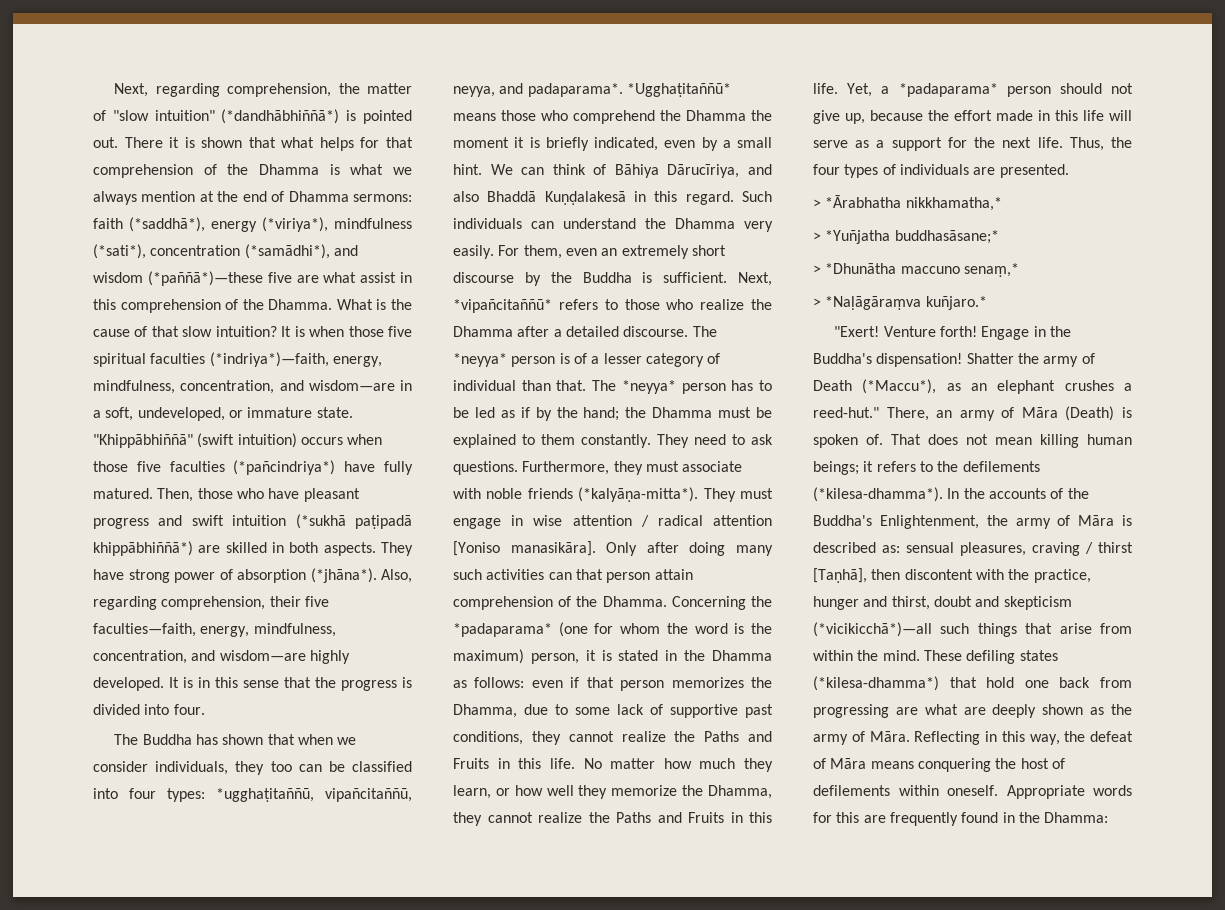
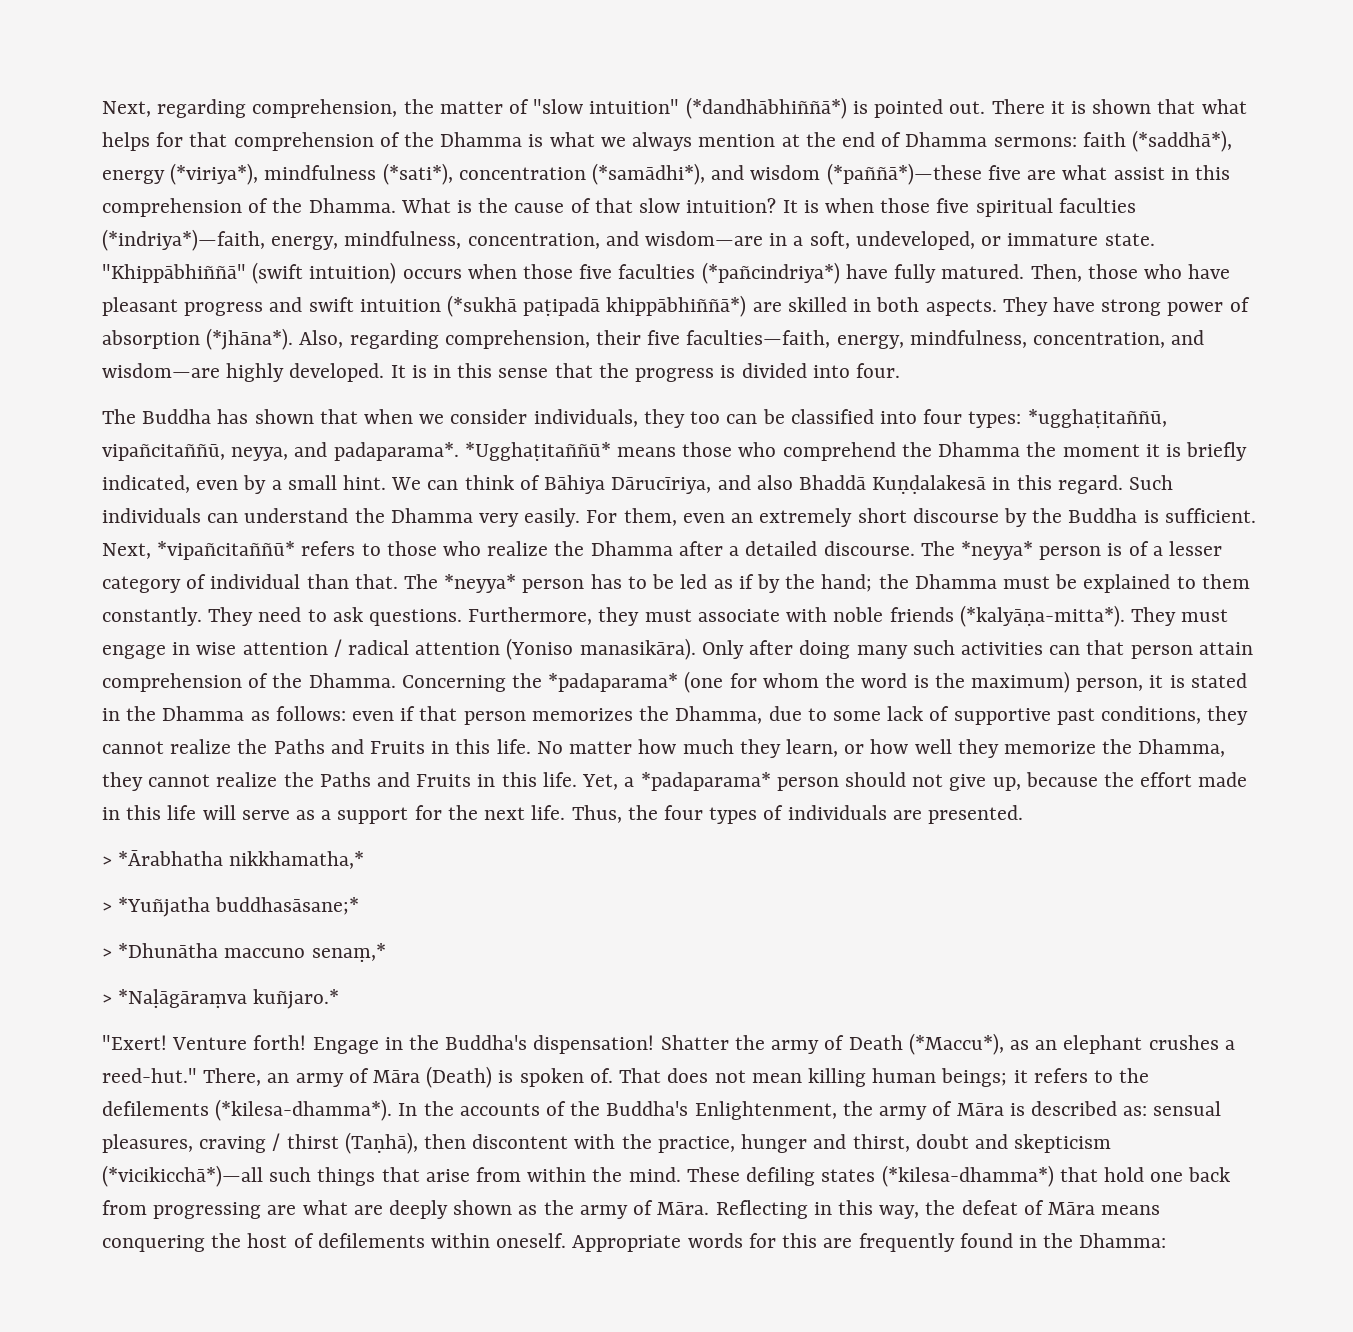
- They must engage in wise attention / radical attention [Yoniso manasikāra].
+ They must engage in wise attention / radical attention (Yoniso manasikāra).
- In the accounts of the Buddha's Enlightenment, the army of Māra is described as: sensual pleasures, craving / thirst [Taṇhā], then discontent with the practice, hunger and thirst, doubt and skepticism (*vicikicchā*)—all such things that arise from within the mind.
+ In the accounts of the Buddha's Enlightenment, the army of Māra is described as: sensual pleasures, craving / thirst (Taṇhā), then discontent with the practice, hunger and thirst, doubt and skepticism (*vicikicchā*)—all such things that arise from within the mind.

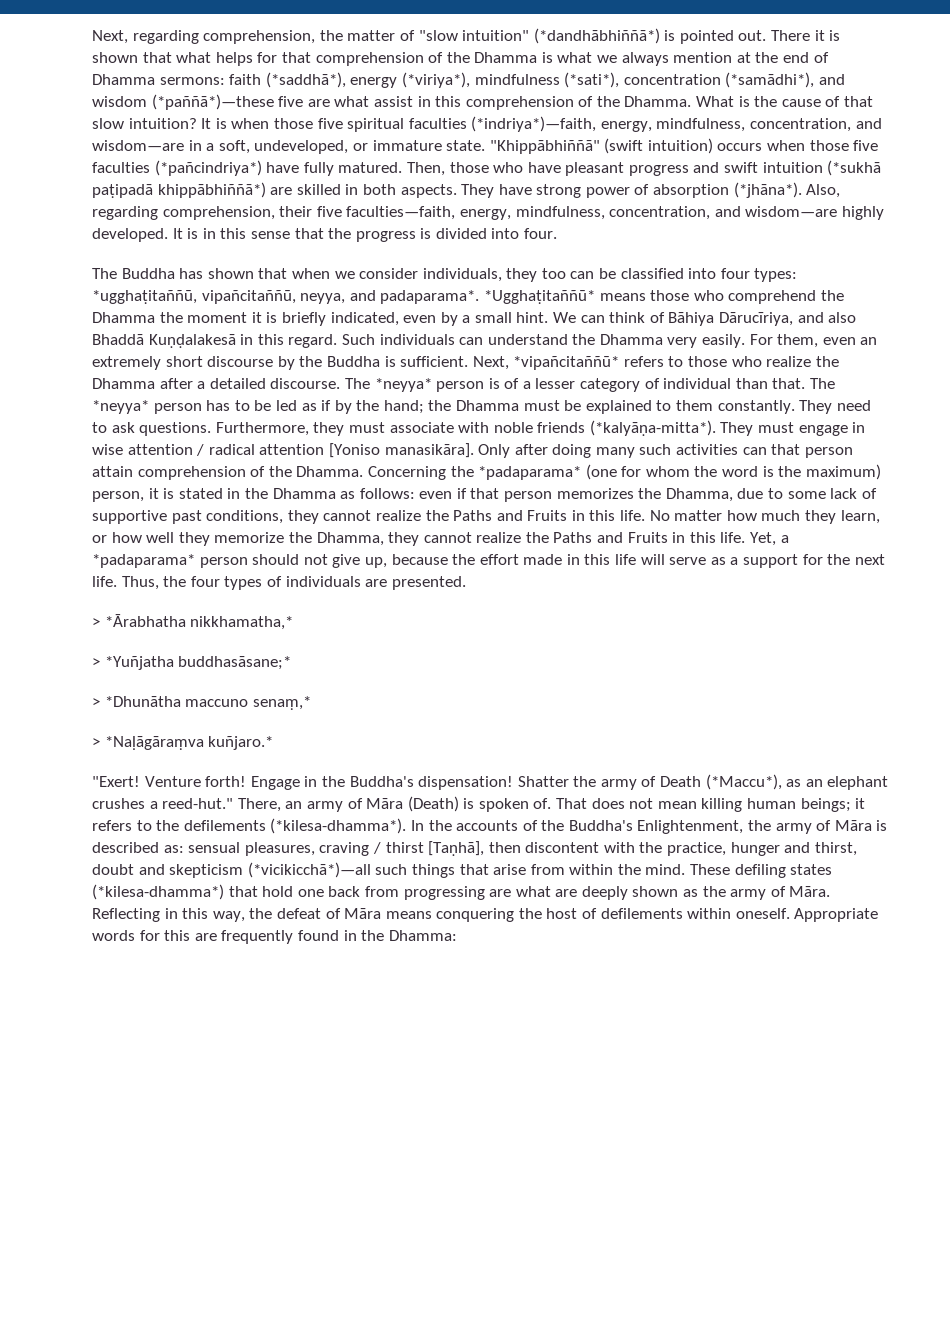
- They must engage in wise attention / radical attention (Yoniso manasikāra).
+ They must engage in wise attention / radical attention [Yoniso manasikāra].
- In the accounts of the Buddha's Enlightenment, the army of Māra is described as: sensual pleasures, craving / thirst (Taṇhā), then discontent with the practice, hunger and thirst, doubt and skepticism (*vicikicchā*)—all such things that arise from within the mind.
+ In the accounts of the Buddha's Enlightenment, the army of Māra is described as: sensual pleasures, craving / thirst [Taṇhā], then discontent with the practice, hunger and thirst, doubt and skepticism (*vicikicchā*)—all such things that arise from within the mind.

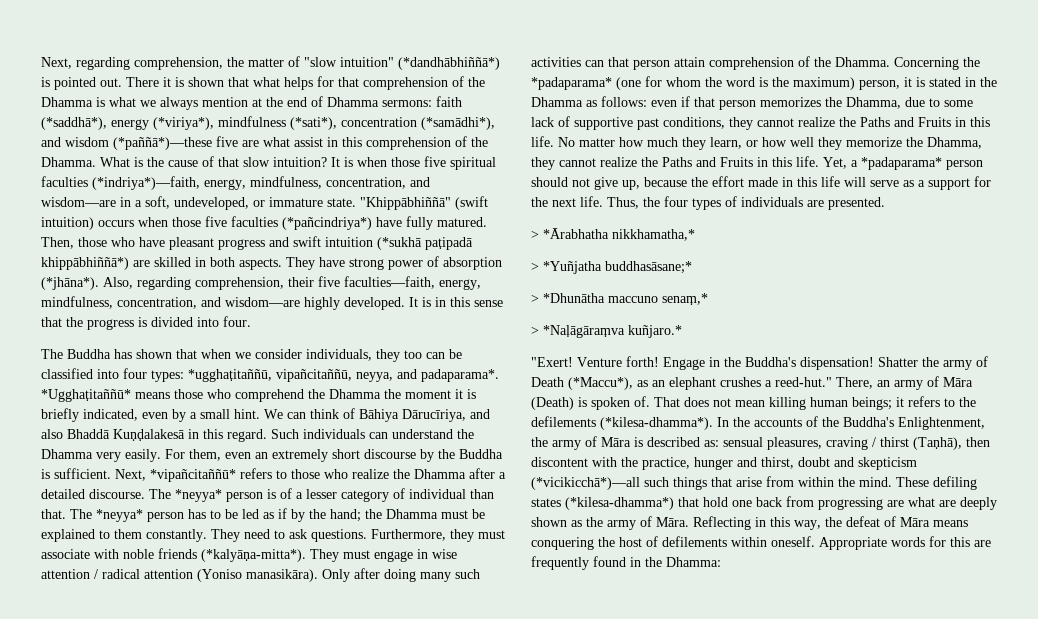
- They must engage in wise attention / radical attention [Yoniso manasikāra].
+ They must engage in wise attention / radical attention (Yoniso manasikāra).
- In the accounts of the Buddha's Enlightenment, the army of Māra is described as: sensual pleasures, craving / thirst [Taṇhā], then discontent with the practice, hunger and thirst, doubt and skepticism (*vicikicchā*)—all such things that arise from within the mind.
+ In the accounts of the Buddha's Enlightenment, the army of Māra is described as: sensual pleasures, craving / thirst (Taṇhā), then discontent with the practice, hunger and thirst, doubt and skepticism (*vicikicchā*)—all such things that arise from within the mind.

